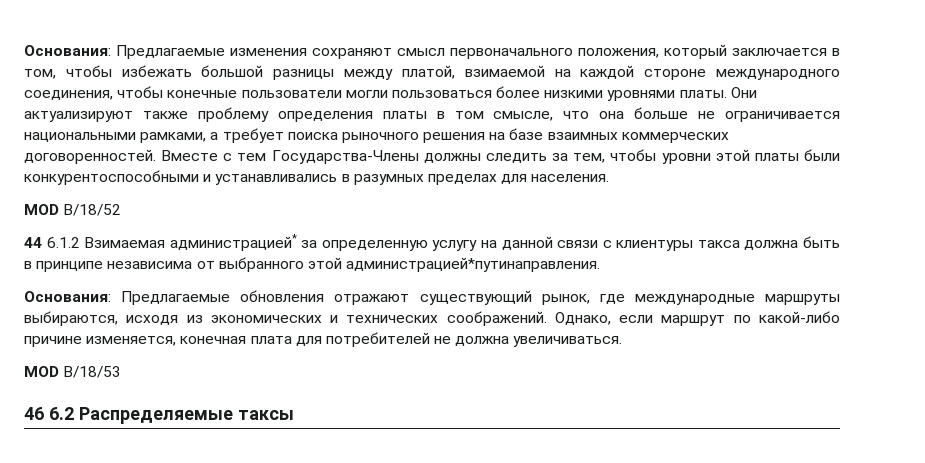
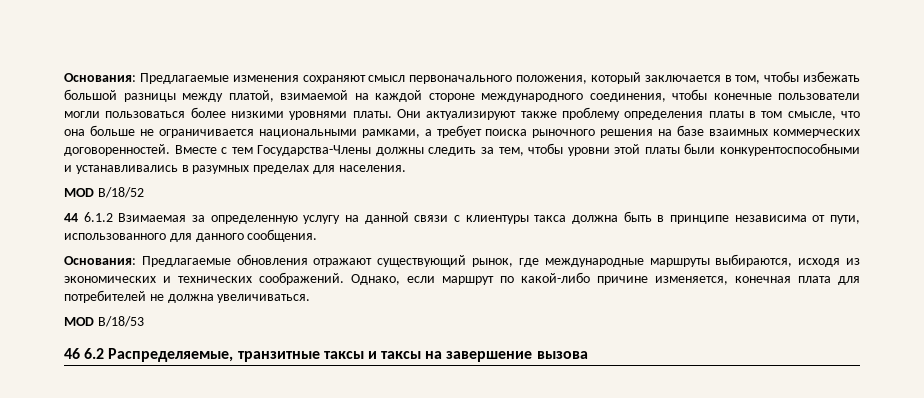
- 44 6.1.2 Взимаемая администрацией* за определенную услугу на данной связи с клиентуры такса должна быть в принципе независима от выбранного этой администрацией*путинаправления.
+ 44 6.1.2 Взимаемая за определенную услугу на данной связи с клиентуры такса должна быть в принципе независима от пути, использованного для данного сообщения.
- 46 6.2 Распределяемые таксы
+ 46 6.2 Распределяемые, транзитные таксы и таксы на завершение вызова

